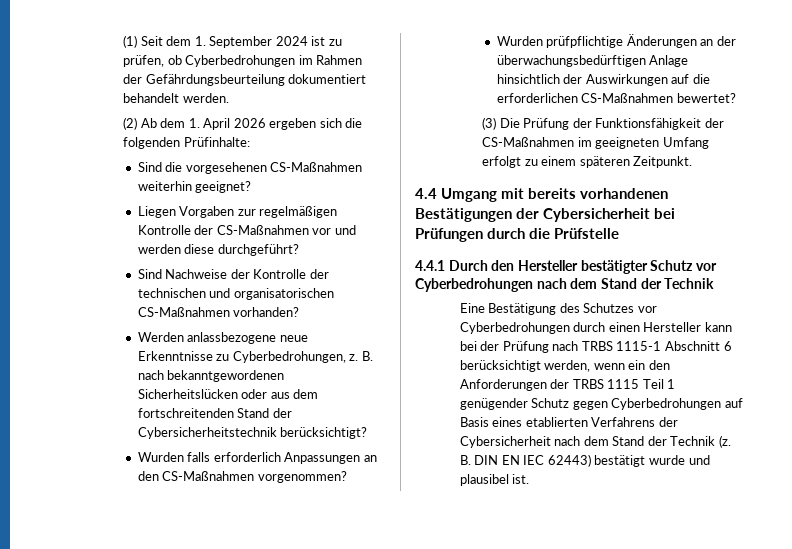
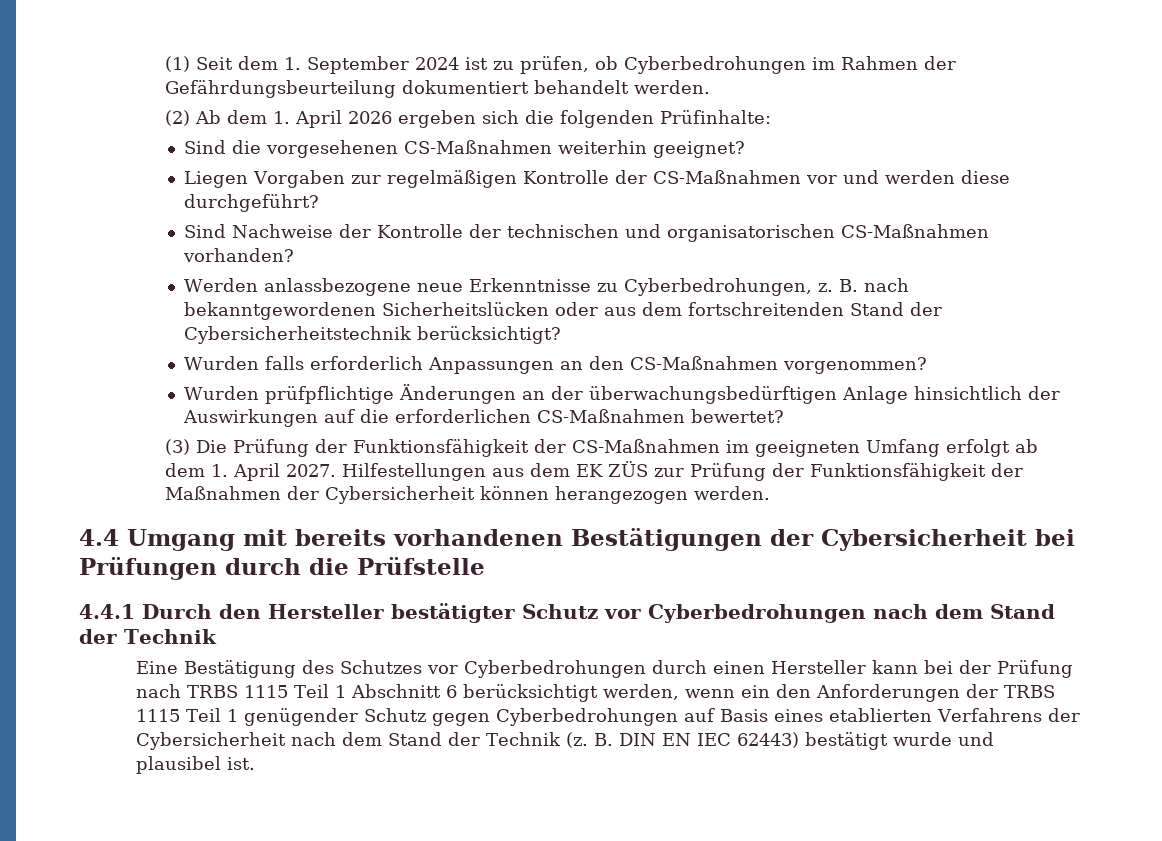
- (3) Die Prüfung der Funktionsfähigkeit der CS-Maßnahmen im geeigneten Umfang erfolgt zu einem späteren Zeitpunkt.
+ (3) Die Prüfung der Funktionsfähigkeit der CS-Maßnahmen im geeigneten Umfang erfolgt ab dem 1. April 2027. Hilfestellungen aus dem EK ZÜS zur Prüfung der Funktionsfähigkeit der Maßnahmen der Cybersicherheit können herangezogen werden.
- Eine Bestätigung des Schutzes vor Cyberbedrohungen durch einen Hersteller kann bei der Prüfung nach TRBS 1115-1 Abschnitt 6 berücksichtigt werden, wenn ein den Anforderungen der TRBS 1115 Teil 1 genügender Schutz gegen Cyberbedrohungen auf Basis eines etablierten Verfahrens der Cybersicherheit nach dem Stand der Technik (z.
+ Eine Bestätigung des Schutzes vor Cyberbedrohungen durch einen Hersteller kann bei der Prüfung nach TRBS 1115 Teil 1 Abschnitt 6 berücksichtigt werden, wenn ein den Anforderungen der TRBS 1115 Teil 1 genügender Schutz gegen Cyberbedrohungen auf Basis eines etablierten Verfahrens der Cybersicherheit nach dem Stand der Technik (z.

